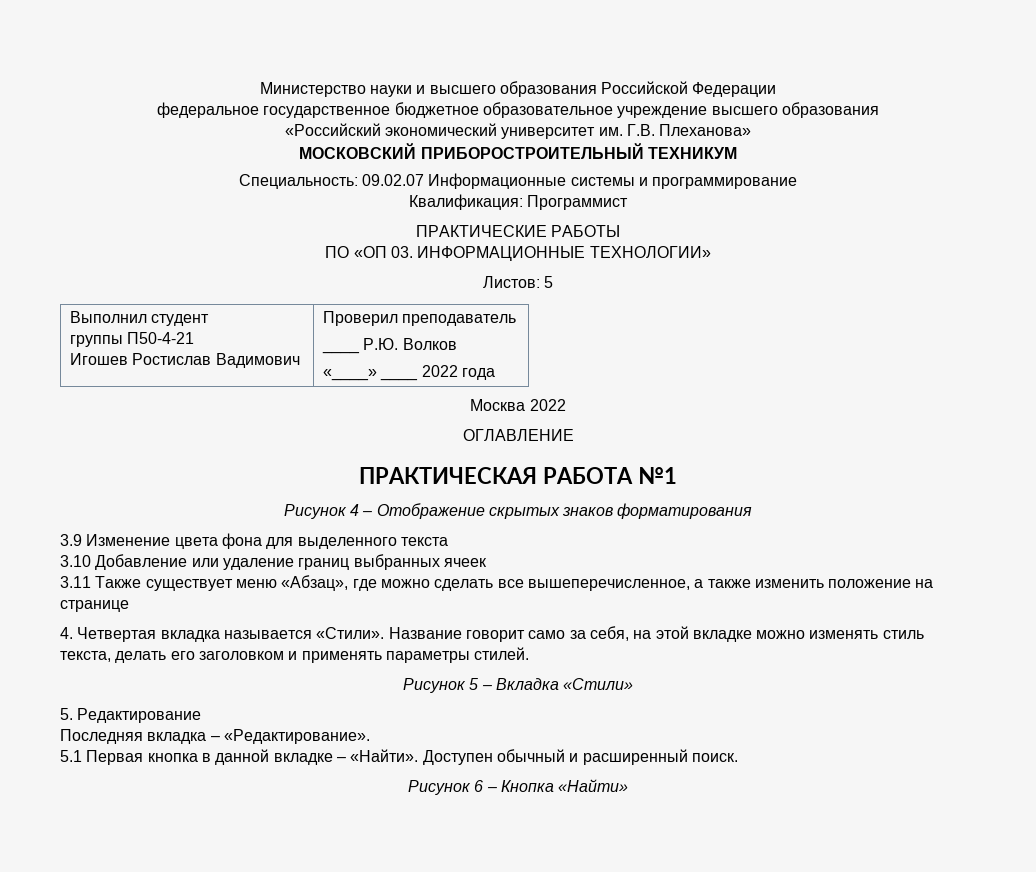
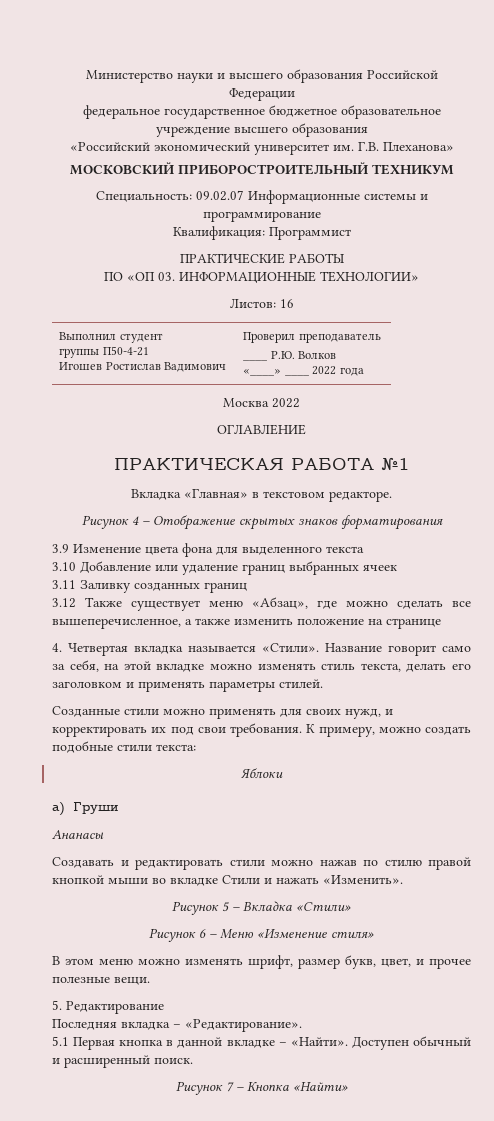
- Листов: 5
+ Листов: 16
+ Вкладка «Главная» в текстовом редакторе.
- 3.11 Также существует меню «Абзац», где можно сделать все вышеперечисленное, а также изменить положение на странице
+ 3.11 Заливку созданных границ
+ 3.12 Также существует меню «Абзац», где можно сделать все вышеперечисленное, а также изменить положение на странице
+ Созданные стили можно применять для своих нужд, и корректировать их под свои требования. К примеру, можно создать подобные стили текста:
+ Яблоки
+ a) Груши
+ Ананасы
+ Создавать и редактировать стили можно нажав по стилю правой кнопкой мыши во вкладке Стили и нажать «Изменить».
+ Рисунок 6 – Меню «Изменение стиля»
+ В этом меню можно изменять шрифт, размер букв, цвет, и прочее полезные вещи.
- Рисунок 6 – Кнопка «Найти»
+ Рисунок 7 – Кнопка «Найти»

